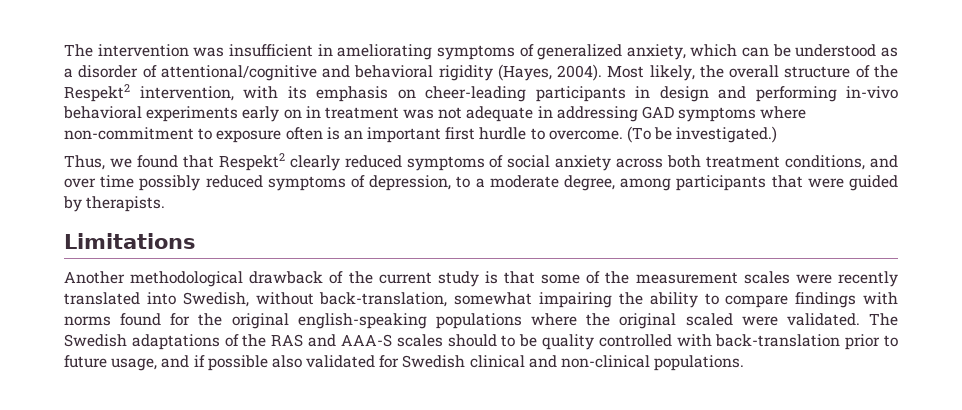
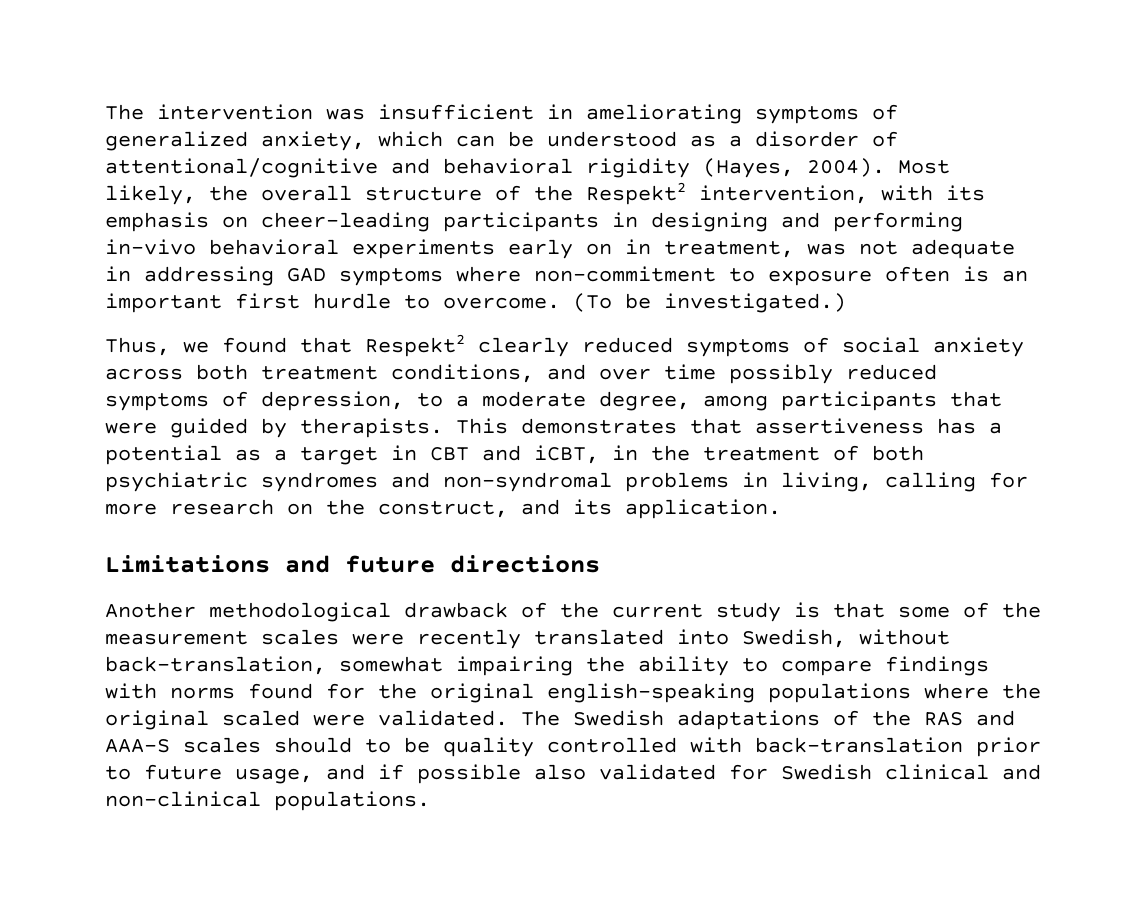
- Most likely, the overall structure of the Respekt2 intervention, with its emphasis on cheer-leading participants in design and performing in-vivo behavioral experiments early on in treatment was not adequate in addressing GAD symptoms where non-commitment to exposure often is an important first hurdle to overcome.
+ Most likely, the overall structure of the Respekt2 intervention, with its emphasis on cheer-leading participants in designing and performing in-vivo behavioral experiments early on in treatment, was not adequate in addressing GAD symptoms where non-commitment to exposure often is an important first hurdle to overcome.
- Thus, we found that Respekt2 clearly reduced symptoms of social anxiety across both treatment conditions, and over time possibly reduced symptoms of depression, to a moderate degree, among participants that were guided by therapists.
- Limitations
+ Thus, we found that Respekt2 clearly reduced symptoms of social anxiety across both treatment conditions, and over time possibly reduced symptoms of depression, to a moderate degree, among participants that were guided by therapists. This demonstrates that assertiveness has a potential as a target in CBT and iCBT, in the treatment of both psychiatric syndromes and non-syndromal problems in living, calling for more research on the construct, and its application.
+ Limitations and future directions

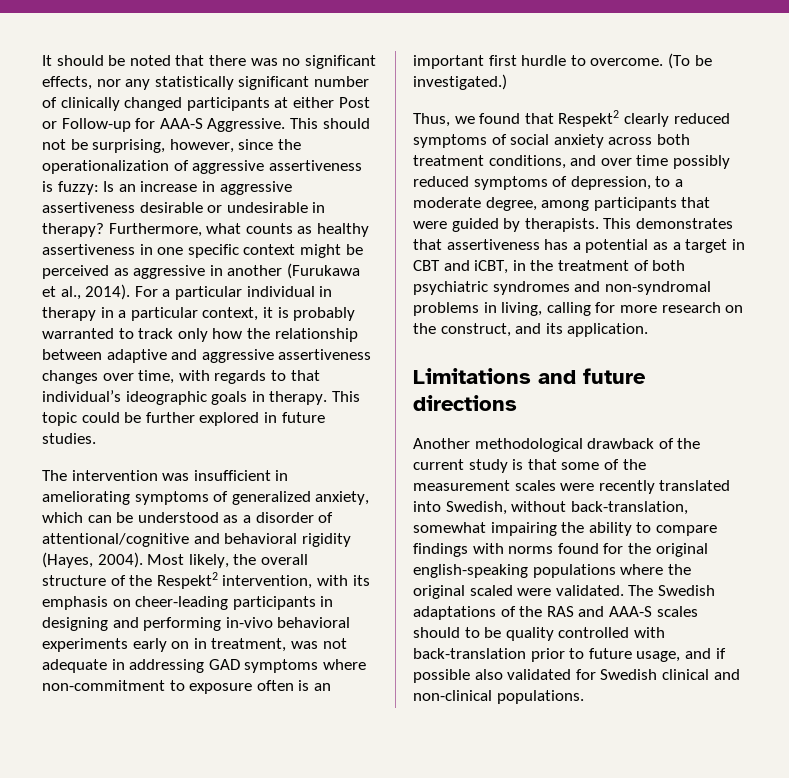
+ It should be noted that there was no significant effects, nor any statistically significant number of clinically changed participants at either Post or Follow-up for AAA-S Aggressive. This should not be surprising, however, since the operationalization of aggressive assertiveness is fuzzy: Is an increase in aggressive assertiveness desirable or undesirable in therapy? Furthermore, what counts as healthy assertiveness in one specific context might be perceived as aggressive in another (Furukawa et al., 2014). For a particular individual in therapy in a particular context, it is probably warranted to track only how the relationship between adaptive and aggressive assertiveness changes over time, with regards to that individual’s ideographic goals in therapy. This topic could be further explored in future studies.

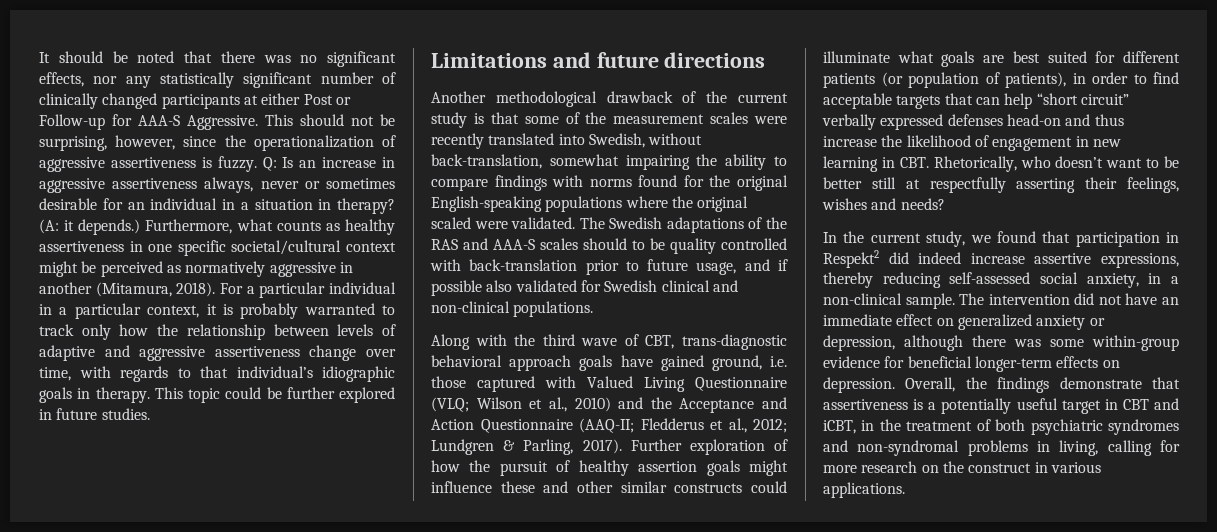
- This should not be surprising, however, since the operationalization of aggressive assertiveness is fuzzy: Is an increase in aggressive assertiveness desirable or undesirable in therapy?
+ This should not be surprising, however, since the operationalization of aggressive assertiveness is fuzzy. Q: Is an increase in aggressive assertiveness always, never or sometimes desirable for an individual in a situation in therapy? (A: it depends.)
- Furthermore, what counts as healthy assertiveness in one specific context might be perceived as aggressive in another (Furukawa et al., 2014).
+ Furthermore, what counts as healthy assertiveness in one specific societal/cultural context might be perceived as normatively aggressive in another (Mitamura, 2018).
- For a particular individual in therapy in a particular context, it is probably warranted to track only how the relationship between adaptive and aggressive assertiveness changes over time, with regards to that individual’s ideographic goals in therapy.
+ For a particular individual in a particular context, it is probably warranted to track only how the relationship between levels of adaptive and aggressive assertiveness change over time, with regards to that individual’s idiographic goals in therapy.
- The intervention was insufficient in ameliorating symptoms of generalized anxiety, which can be understood as a disorder of attentional/cognitive and behavioral rigidity (Hayes, 2004). Most likely, the overall structure of the Respekt2 intervention, with its emphasis on cheer-leading participants in designing and performing in-vivo behavioral experiments early on in treatment, was not adequate in addressing GAD symptoms where non-commitment to exposure often is an important first hurdle to overcome. (To be investigated.)
- Thus, we found that Respekt2 clearly reduced symptoms of social anxiety across both treatment conditions, and over time possibly reduced symptoms of depression, to a moderate degree, among participants that were guided by therapists. This demonstrates that assertiveness has a potential as a target in CBT and iCBT, in the treatment of both psychiatric syndromes and non-syndromal problems in living, calling for more research on the construct, and its application.
- Another methodological drawback of the current study is that some of the measurement scales were recently translated into Swedish, without back-translation, somewhat impairing the ability to compare findings with norms found for the original english-speaking populations where the original scaled were validated.
+ Another methodological drawback of the current study is that some of the measurement scales were recently translated into Swedish, without back-translation, somewhat impairing the ability to compare findings with norms found for the original English-speaking populations where the original scaled were validated.
+ Along with the third wave of CBT, trans-diagnostic behavioral approach goals have gained ground, i.e. those captured with Valued Living Questionnaire (VLQ; Wilson et al., 2010) and the Acceptance and Action Questionnaire (AAQ-II; Fledderus et al., 2012; Lundgren & Parling, 2017). Further exploration of how the pursuit of healthy assertion goals might influence these and other similar constructs could illuminate what goals are best suited for different patients (or population of patients), in order to find acceptable targets that can help “short circuit” verbally expressed defenses head-on and thus increase the likelihood of engagement in new learning in CBT. Rhetorically, who doesn’t want to be better still at respectfully asserting their feelings, wishes and needs?
+ In the current study, we found that participation in Respekt2 did indeed increase assertive expressions, thereby reducing self-assessed social anxiety, in a non-clinical sample. The intervention did not have an immediate effect on generalized anxiety or depression, although there was some within-group evidence for beneficial longer-term effects on depression. Overall, the findings demonstrate that assertiveness is a potentially useful target in CBT and iCBT, in the treatment of both psychiatric syndromes and non-syndromal problems in living, calling for more research on the construct in various applications.

